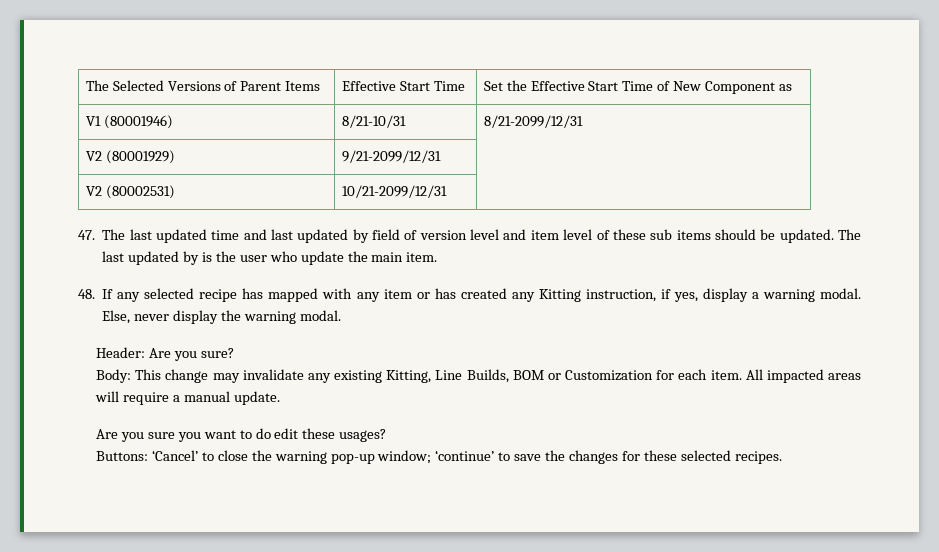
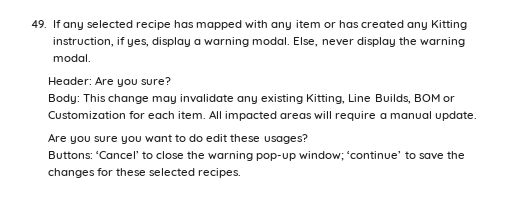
- The Selected Versions of Parent Items | Effective Start Time | Set the Effective Start Time of New Component as
- V1 (80001946) | 8/21-10/31 | 8/21-2099/12/31
- V2 (80001929) | 9/21-2099/12/31 |
- V2 (80002531) | 10/21-2099/12/31 |
- 47. The last updated time and last updated by field of version level and item level of these sub items should be updated. The last updated by is the user who update the main item.
- 48. If any selected recipe has mapped with any item or has created any Kitting instruction, if yes, display a warning modal.
+ 49. If any selected recipe has mapped with any item or has created any Kitting instruction, if yes, display a warning modal.

